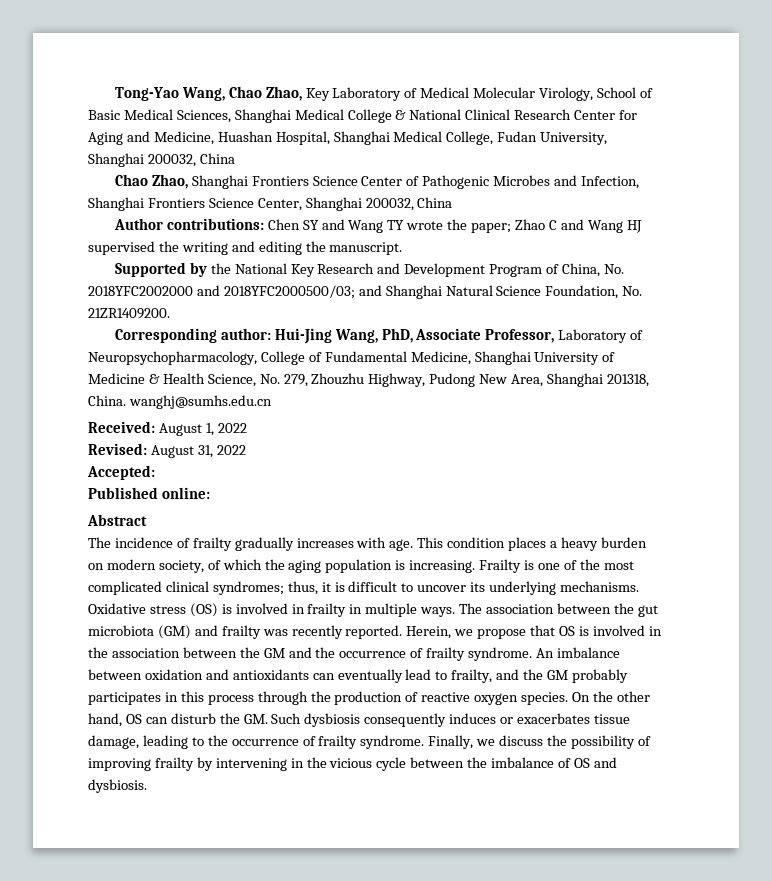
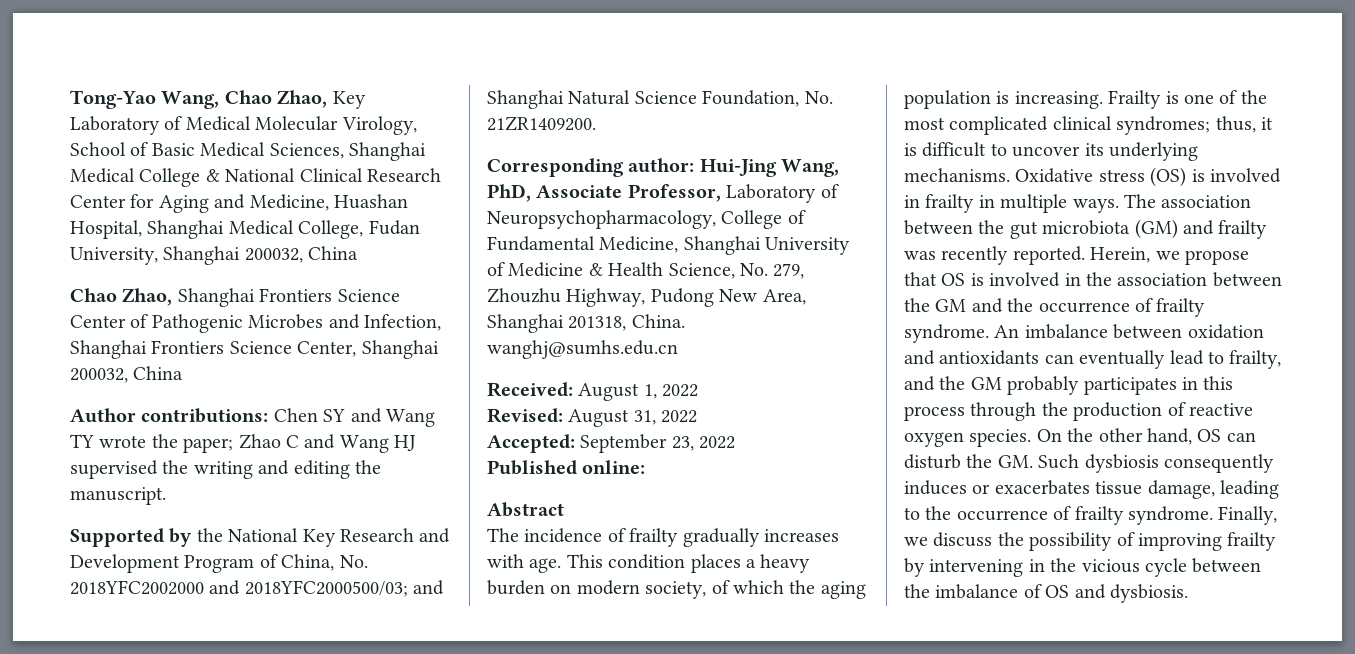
- Accepted:
+ Accepted: September 23, 2022

